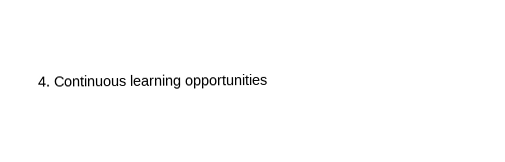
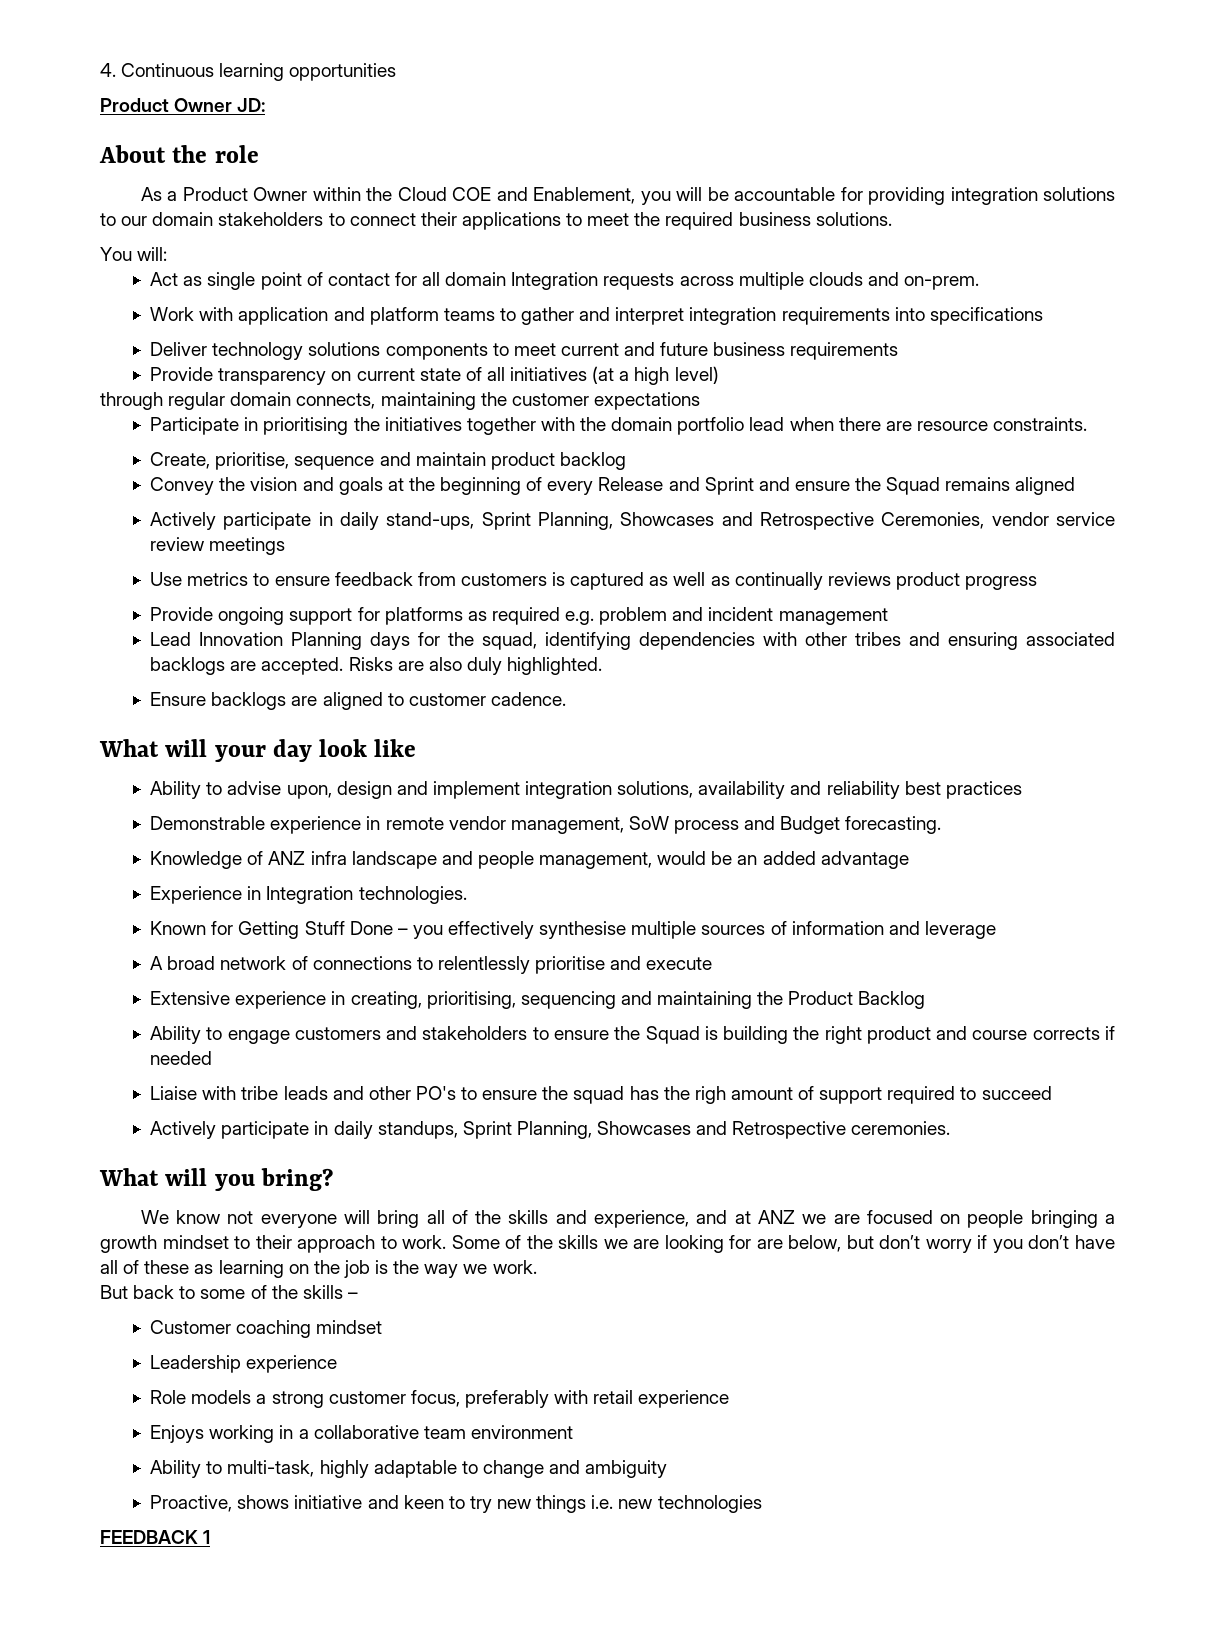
+ Product Owner JD:
+ About the role
+ As a Product Owner within the Cloud COE and Enablement, you will be accountable for providing integration solutions to our domain stakeholders to connect their applications to meet the required business solutions.
+ You will:
+ Act as single point of contact for all domain Integration requests across multiple clouds and on-prem.
+ Work with application and platform teams to gather and interpret integration requirements into specifications
+ Deliver technology solutions components to meet current and future business requirements
+ Provide transparency on current state of all initiatives (at a high level)
+ through regular domain connects, maintaining the customer expectations
+ Participate in prioritising the initiatives together with the domain portfolio lead when there are resource constraints.
+ Create, prioritise, sequence and maintain product backlog
+ Convey the vision and goals at the beginning of every Release and Sprint and ensure the Squad remains aligned
+ Actively participate in daily stand-ups, Sprint Planning, Showcases and Retrospective Ceremonies, vendor service review meetings
+ Use metrics to ensure feedback from customers is captured as well as continually reviews product progress
+ Provide ongoing support for platforms as required e.g. problem and incident management
+ Lead Innovation Planning days for the squad, identifying dependencies with other tribes and ensuring associated backlogs are accepted. Risks are also duly highlighted.
+ Ensure backlogs are aligned to customer cadence.
+ What will your day look like
+ Ability to advise upon, design and implement integration solutions, availability and reliability best practices
+ Demonstrable experience in remote vendor management, SoW process and Budget forecasting.
+ Knowledge of ANZ infra landscape and people management, would be an added advantage
+ Experience in Integration technologies.
+ Known for Getting Stuff Done – you effectively synthesise multiple sources of information and leverage
+ A broad network of connections to relentlessly prioritise and execute
+ Extensive experience in creating, prioritising, sequencing and maintaining the Product Backlog
+ Ability to engage customers and stakeholders to ensure the Squad is building the right product and course corrects if needed
+ Liaise with tribe leads and other PO's to ensure the squad has the righ amount of support required to succeed
+ Actively participate in daily standups, Sprint Planning, Showcases and Retrospective ceremonies.
+ What will you bring?
+ We know not everyone will bring all of the skills and experience, and at ANZ we are focused on people bringing a growth mindset to their approach to work. Some of the skills we are looking for are below, but don’t worry if you don’t have all of these as learning on the job is the way we work.
+ But back to some of the skills –
+ Customer coaching mindset
+ Leadership experience
+ Role models a strong customer focus, preferably with retail experience
+ Enjoys working in a collaborative team environment
+ Ability to multi-task, highly adaptable to change and ambiguity
+ Proactive, shows initiative and keen to try new things i.e. new technologies
+ FEEDBACK 1

